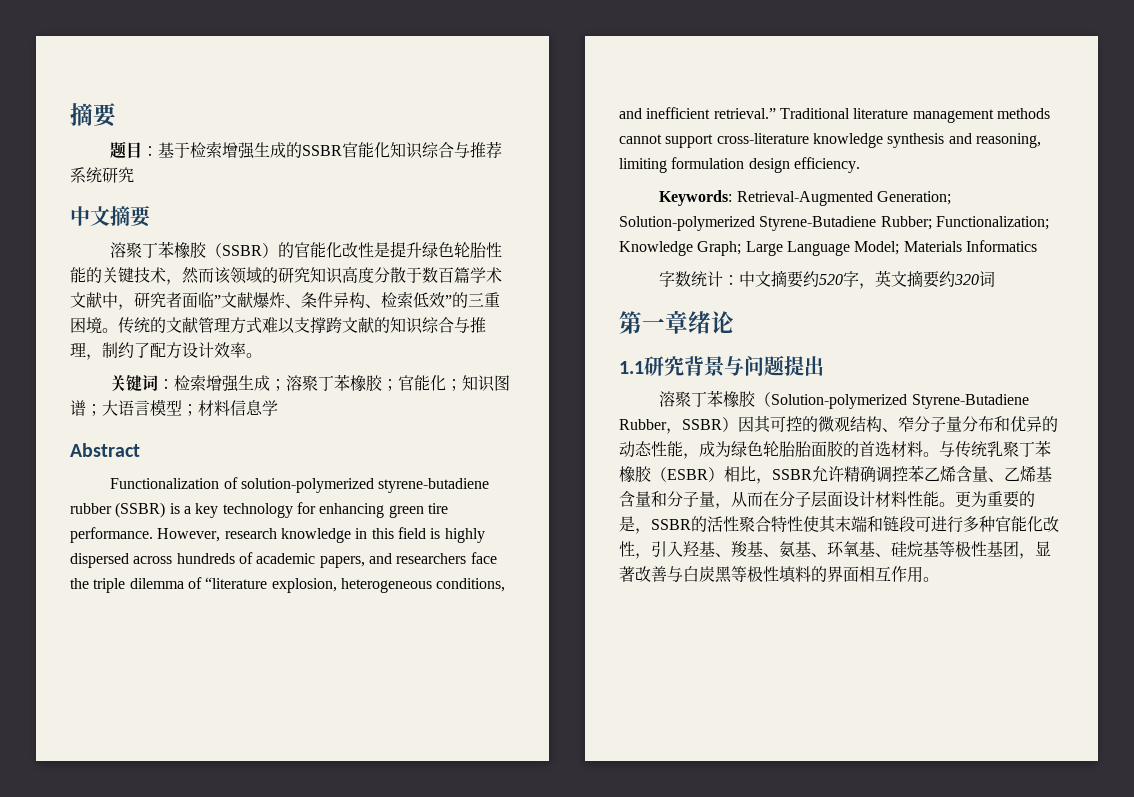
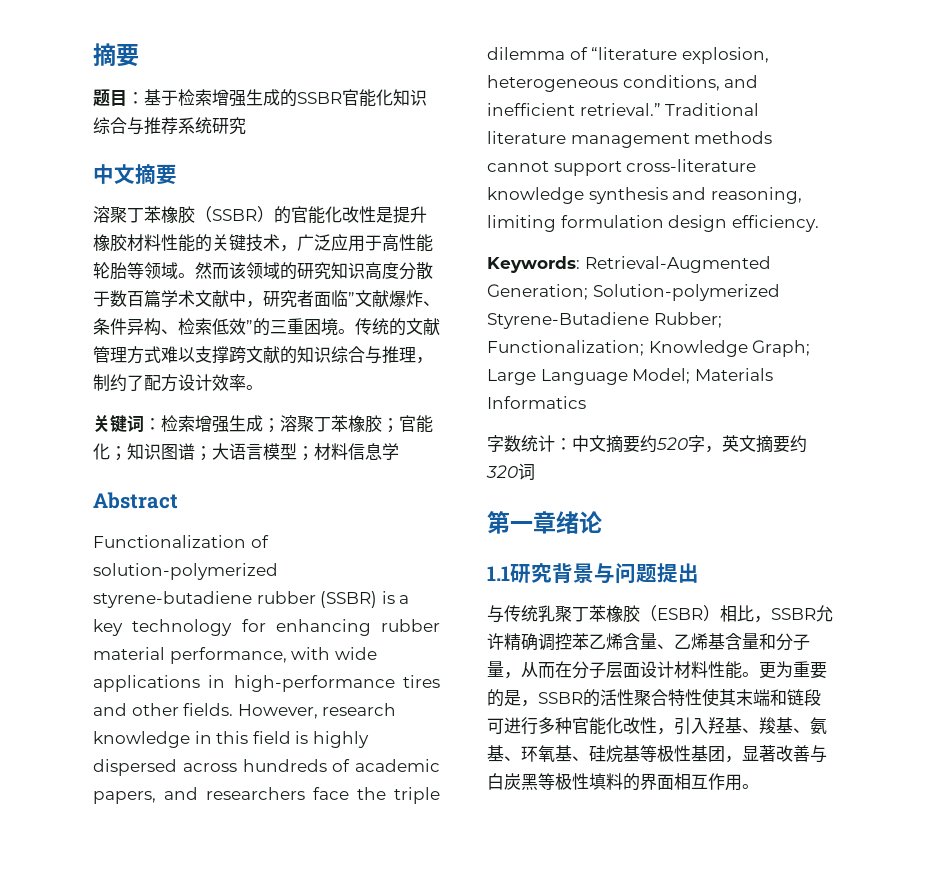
- 溶聚丁苯橡胶（SSBR）的官能化改性是提升绿色轮胎性能的关键技术，然而该领域的研究知识高度分散于数百篇学术文献中，研究者面临”文献爆炸、条件异构、检索低效”的三重困境。
+ 溶聚丁苯橡胶（SSBR）的官能化改性是提升橡胶材料性能的关键技术，广泛应用于高性能轮胎等领域。然而该领域的研究知识高度分散于数百篇学术文献中，研究者面临”文献爆炸、条件异构、检索低效”的三重困境。
- Functionalization of solution-polymerized styrene-butadiene rubber (SSBR) is a key technology for enhancing green tire performance.
+ Functionalization of solution-polymerized styrene-butadiene rubber (SSBR) is a key technology for enhancing rubber material performance, with wide applications in high-performance tires and other fields.
- 溶聚丁苯橡胶（Solution-polymerized Styrene-Butadiene Rubber，SSBR）因其可控的微观结构、窄分子量分布和优异的动态性能，成为绿色轮胎胎面胶的首选材料。

